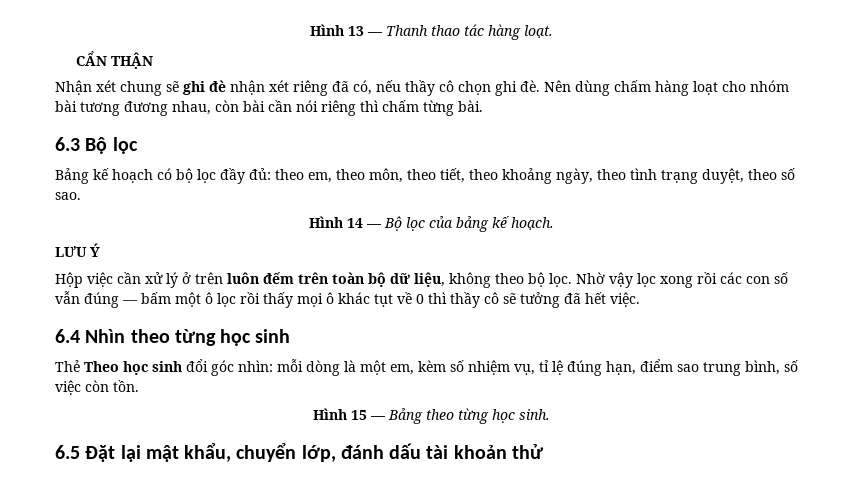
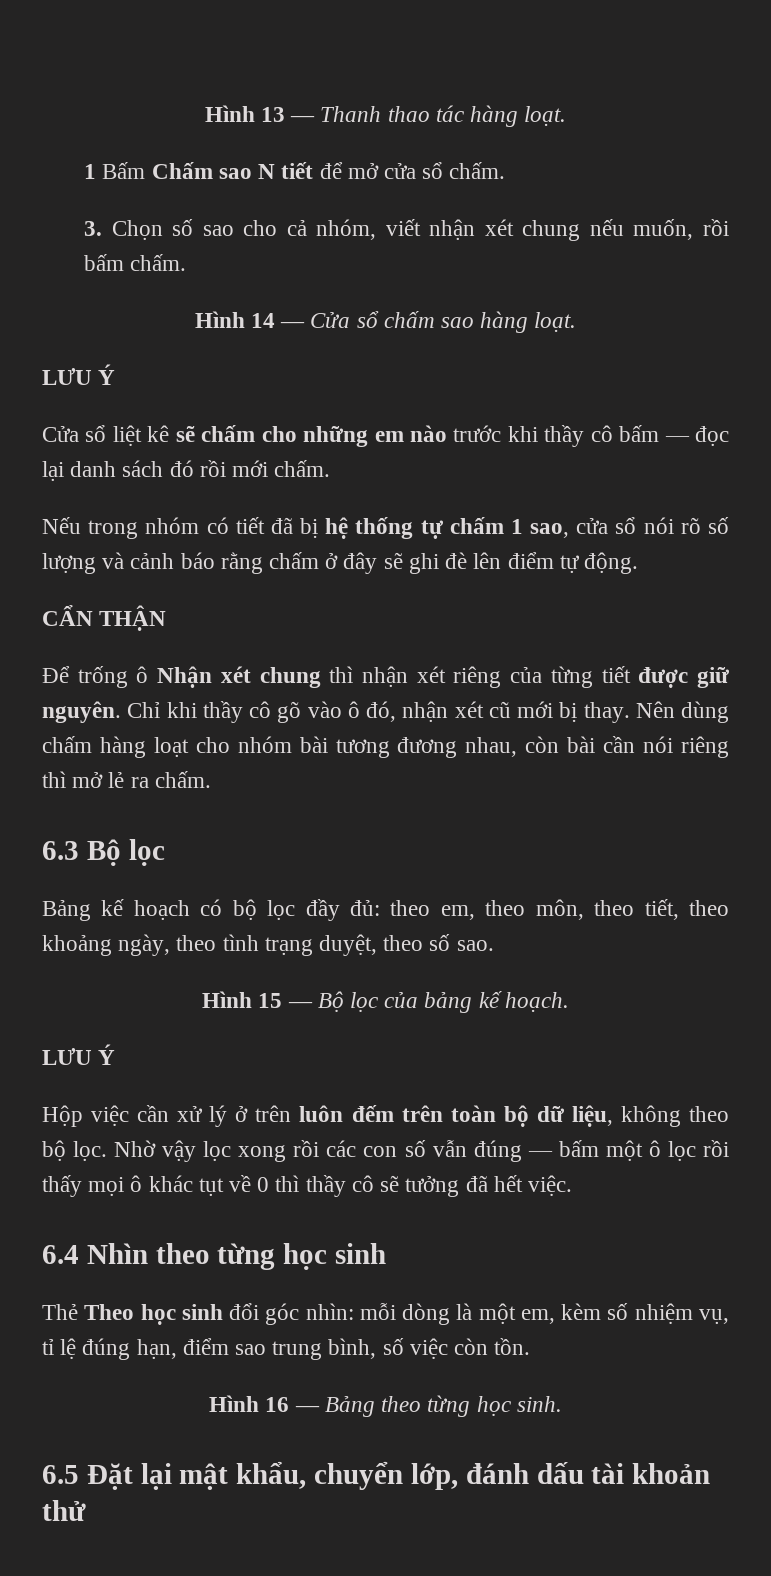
+ 1 Bấm Chấm sao N tiết để mở cửa sổ chấm.
+ 3. Chọn số sao cho cả nhóm, viết nhận xét chung nếu muốn, rồi bấm chấm.
+ Hình 14 — Cửa sổ chấm sao hàng loạt.
+ LƯU Ý
+ Cửa sổ liệt kê sẽ chấm cho những em nào trước khi thầy cô bấm — đọc lại danh sách đó rồi mới chấm.
+ Nếu trong nhóm có tiết đã bị hệ thống tự chấm 1 sao, cửa sổ nói rõ số lượng và cảnh báo rằng chấm ở đây sẽ ghi đè lên điểm tự động.
  CẨN THẬN
- Nhận xét chung sẽ ghi đè nhận xét riêng đã có, nếu thầy cô chọn ghi đè.
+ Để trống ô Nhận xét chung thì nhận xét riêng của từng tiết được giữ nguyên. Chỉ khi thầy cô gõ vào ô đó, nhận xét cũ mới bị thay.
- Nên dùng chấm hàng loạt cho nhóm bài tương đương nhau, còn bài cần nói riêng thì chấm từng bài.
+ Nên dùng chấm hàng loạt cho nhóm bài tương đương nhau, còn bài cần nói riêng thì mở lẻ ra chấm.
- Hình 14 — Bộ lọc của bảng kế hoạch.
+ Hình 15 — Bộ lọc của bảng kế hoạch.
- Hình 15 — Bảng theo từng học sinh.
+ Hình 16 — Bảng theo từng học sinh.

